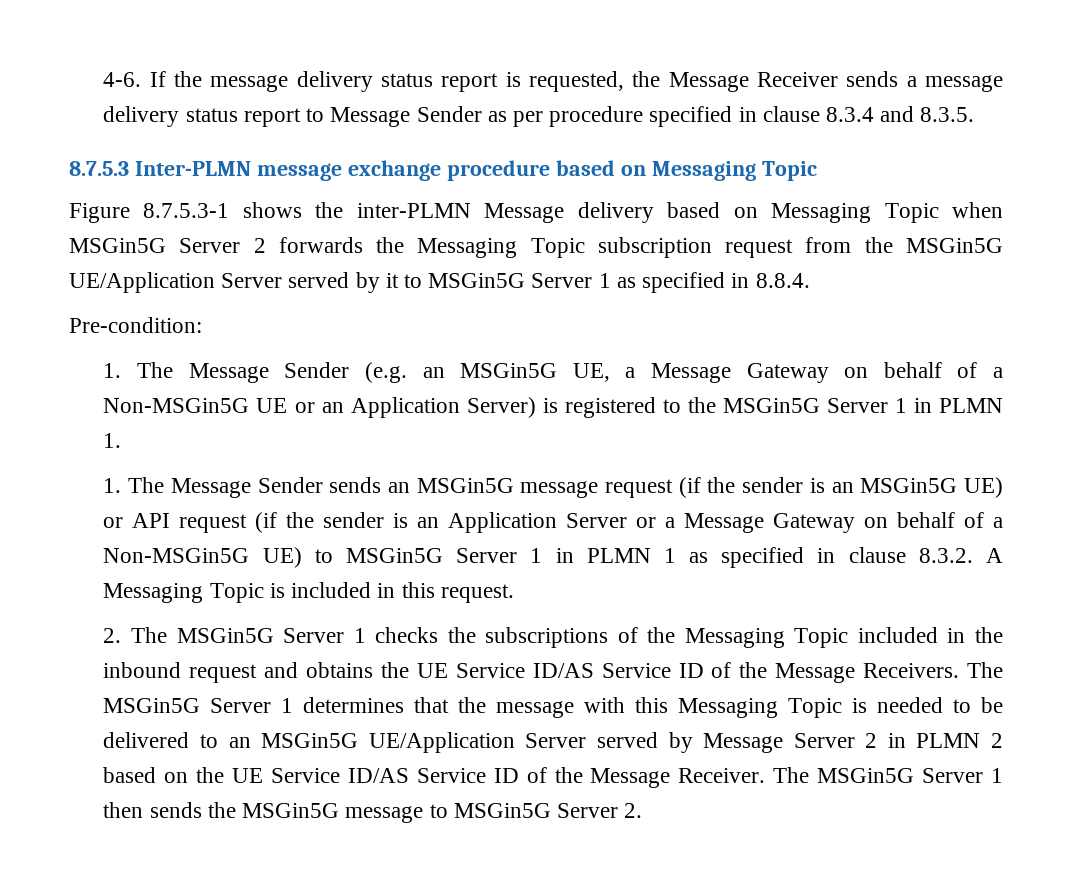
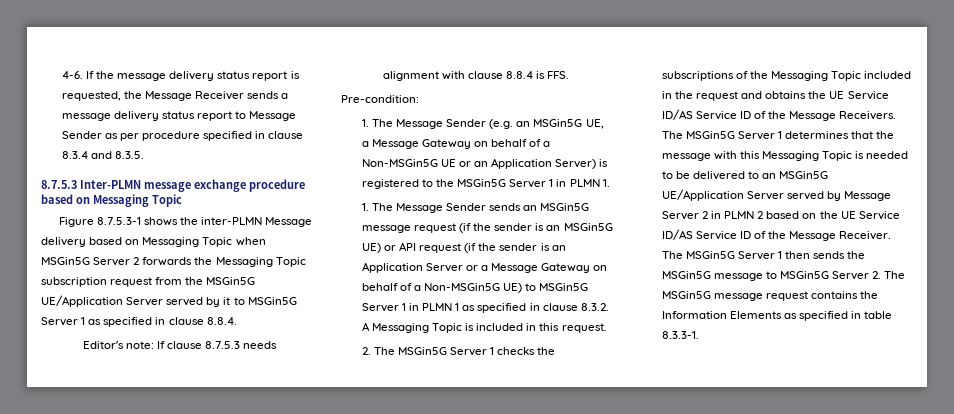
- Figure 8.7.5.3-1 shows the inter-PLMN Message delivery based on Messaging Topic when MSGin5G Server 2 forwards the Messaging Topic subscription request from the MSGin5G UE/Application Server served by it to MSGin5G Server 1 as specified in 8.8.4.
+ Figure 8.7.5.3-1 shows the inter-PLMN Message delivery based on Messaging Topic when MSGin5G Server 2 forwards the Messaging Topic subscription request from the MSGin5G UE/Application Server served by it to MSGin5G Server 1 as specified in clause 8.8.4.
+ Editor's note: If clause 8.7.5.3 needs alignment with clause 8.8.4 is FFS.
- 2. The MSGin5G Server 1 checks the subscriptions of the Messaging Topic included in the inbound request and obtains the UE Service ID/AS Service ID of the Message Receivers.
+ 2. The MSGin5G Server 1 checks the subscriptions of the Messaging Topic included in the request and obtains the UE Service ID/AS Service ID of the Message Receivers.
- The MSGin5G Server 1 then sends the MSGin5G message to MSGin5G Server 2.
+ The MSGin5G Server 1 then sends the MSGin5G message to MSGin5G Server 2. The MSGin5G message request contains the Information Elements as specified in table 8.3.3-1.

